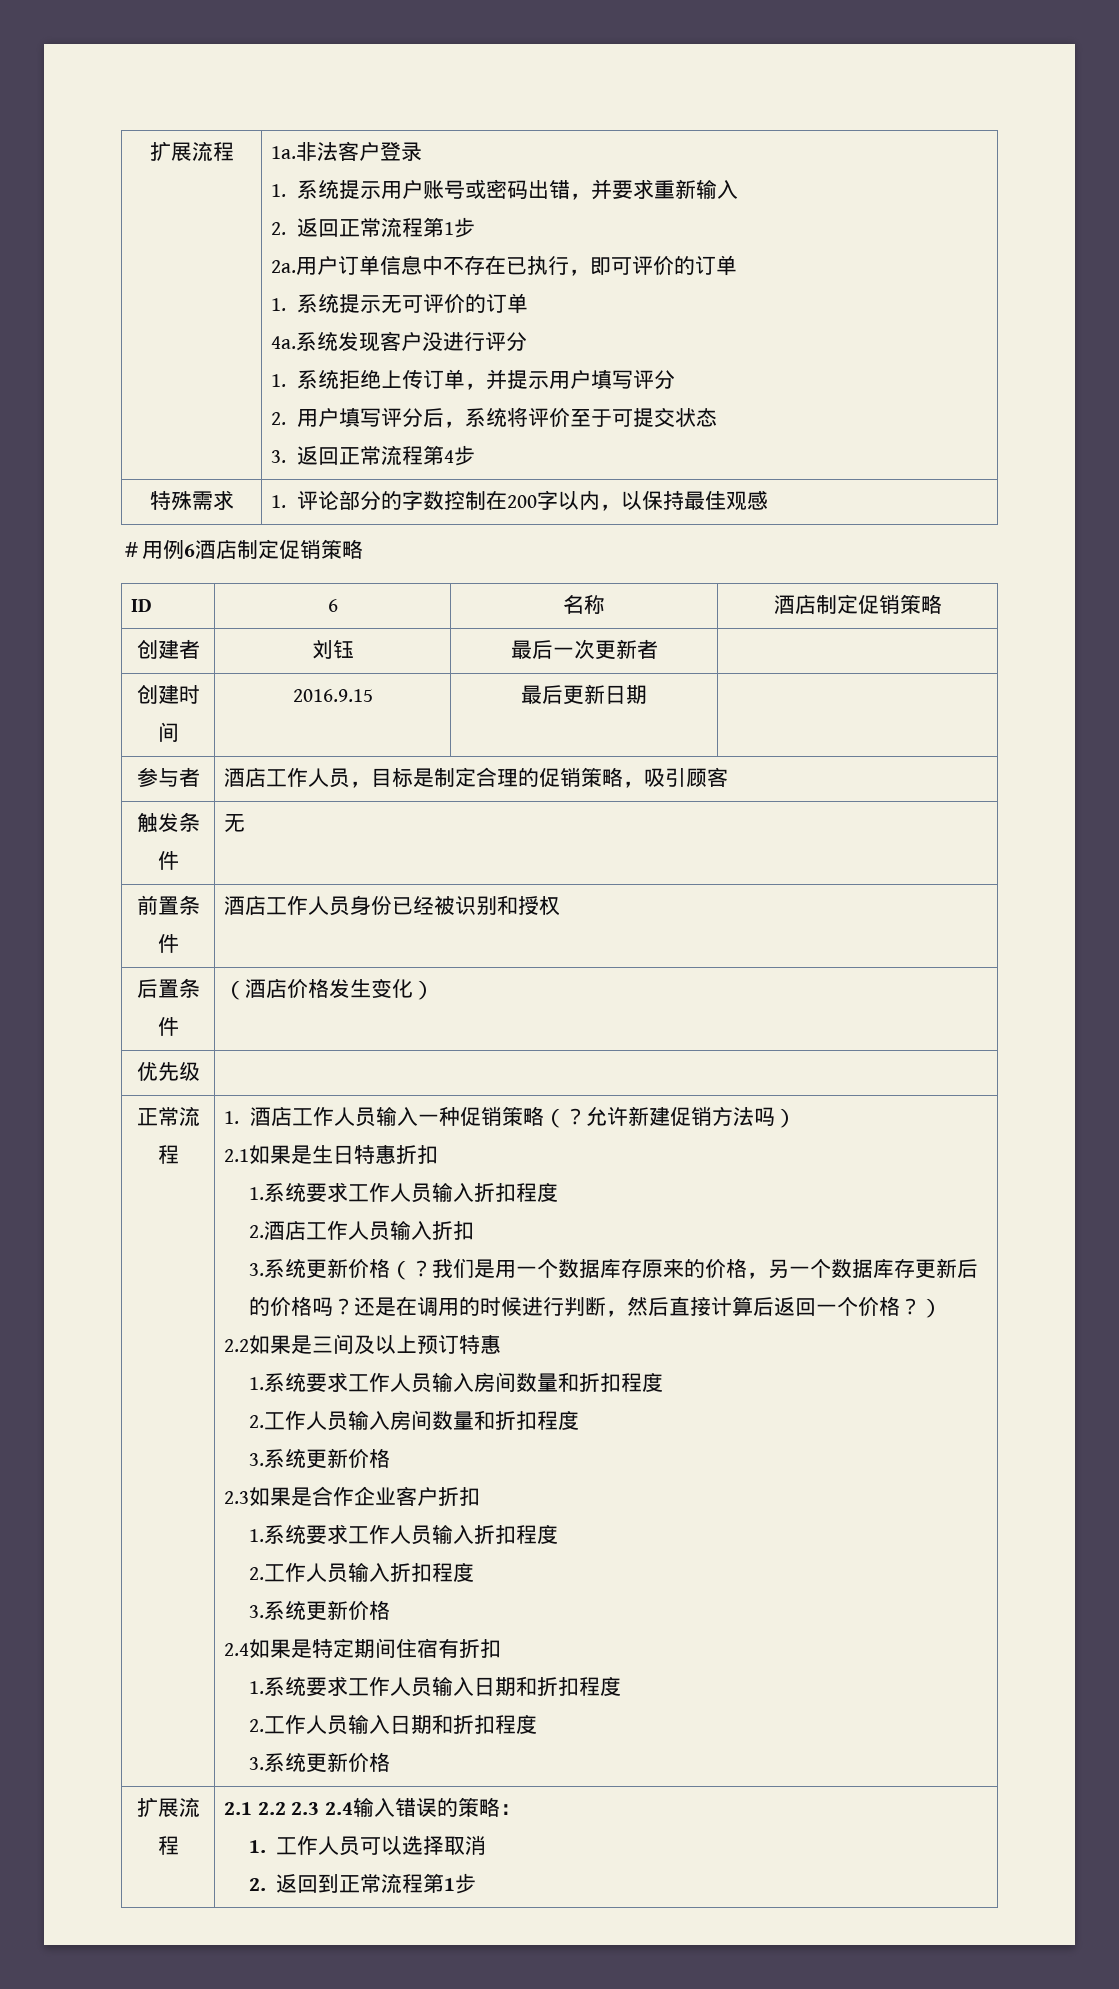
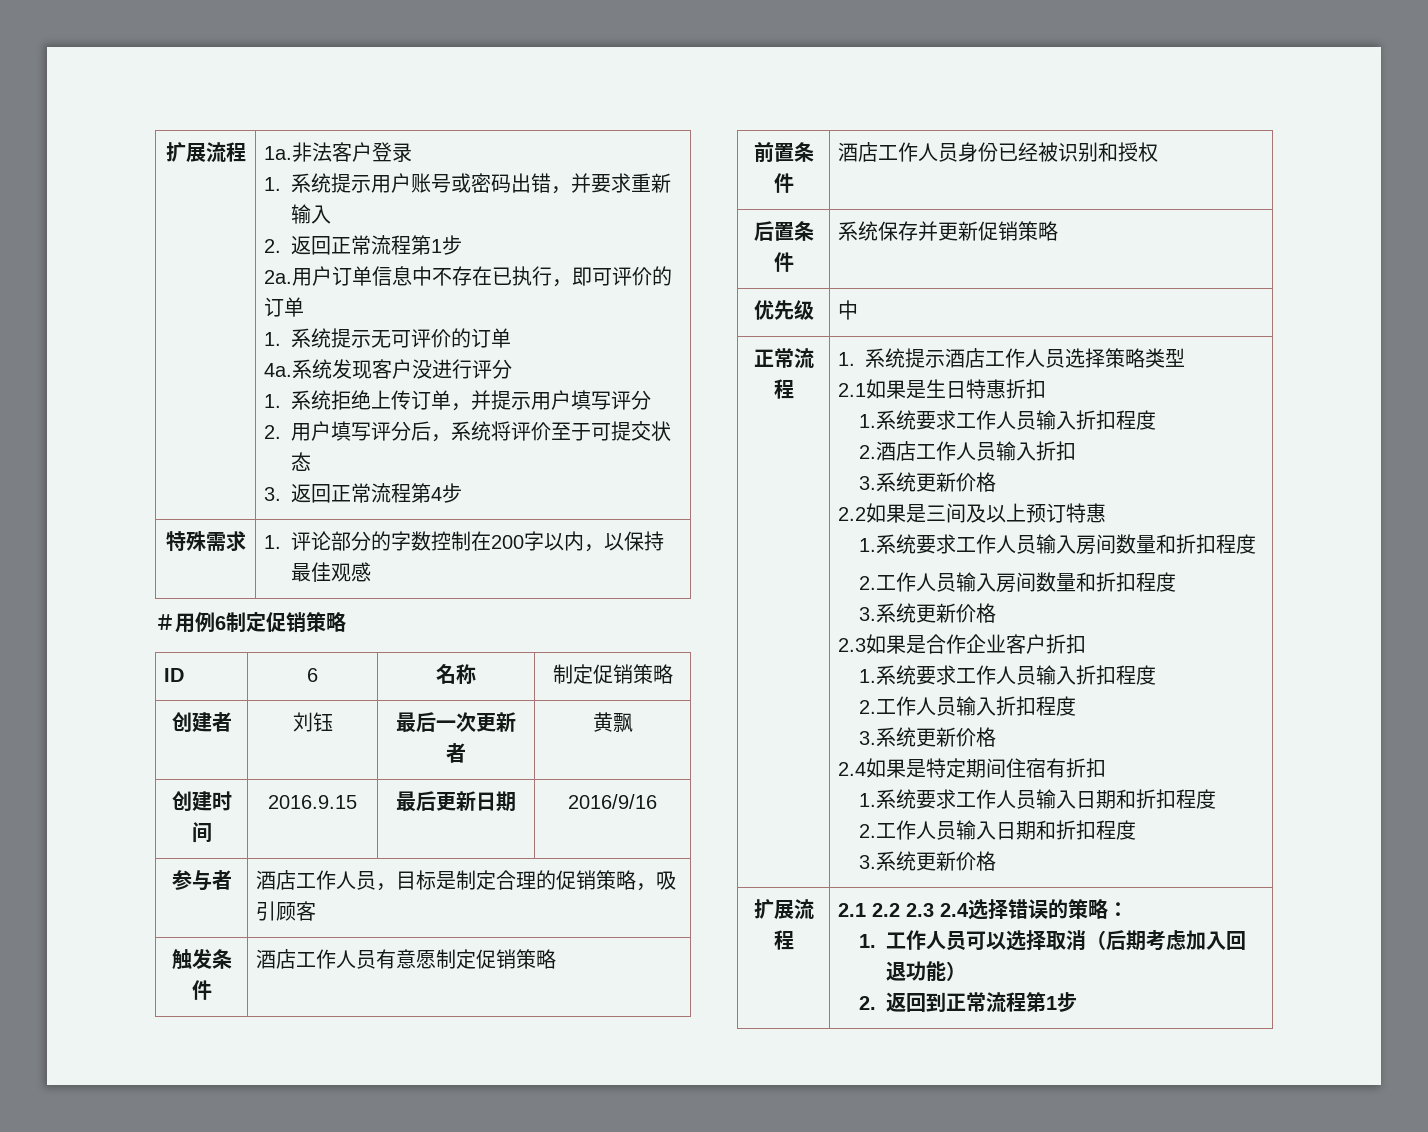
- ＃用例6酒店制定促销策略
+ ＃用例6制定促销策略
- ID | 6 | 名称 | 酒店制定促销策略
+ ID | 6 | 名称 | 制定促销策略
- 创建者 | 刘钰 | 最后一次更新者 |
+ 创建者 | 刘钰 | 最后一次更新者 | 黄飘
- 创建时间 | 2016.9.15 | 最后更新日期 |
+ 创建时间 | 2016.9.15 | 最后更新日期 | 2016/9/16
- 触发条件 | 无
+ 触发条件 | 酒店工作人员有意愿制定促销策略
- 后置条件 | （酒店价格发生变化）
+ 后置条件 | 系统保存并更新促销策略
- 优先级 |
+ 优先级 | 中
- 1.酒店工作人员输入一种促销策略（？允许新建促销方法吗）
+ 1.系统提示酒店工作人员选择策略类型
  2.酒店工作人员输入折扣
- 3.系统更新价格（？我们是用一个数据库存原来的价格，另一个数据库存更新后的价格吗？还是在调用的时候进行判断，然后直接计算后返回一个价格？）
+ 3.系统更新价格
- 扩展流程 | 2.1 2.2 2.3 2.4输入错误的策略：
- 1.工作人员可以选择取消
+ 扩展流程 | 2.1 2.2 2.3 2.4选择错误的策略：
+ 1.工作人员可以选择取消（后期考虑加入回退功能）

